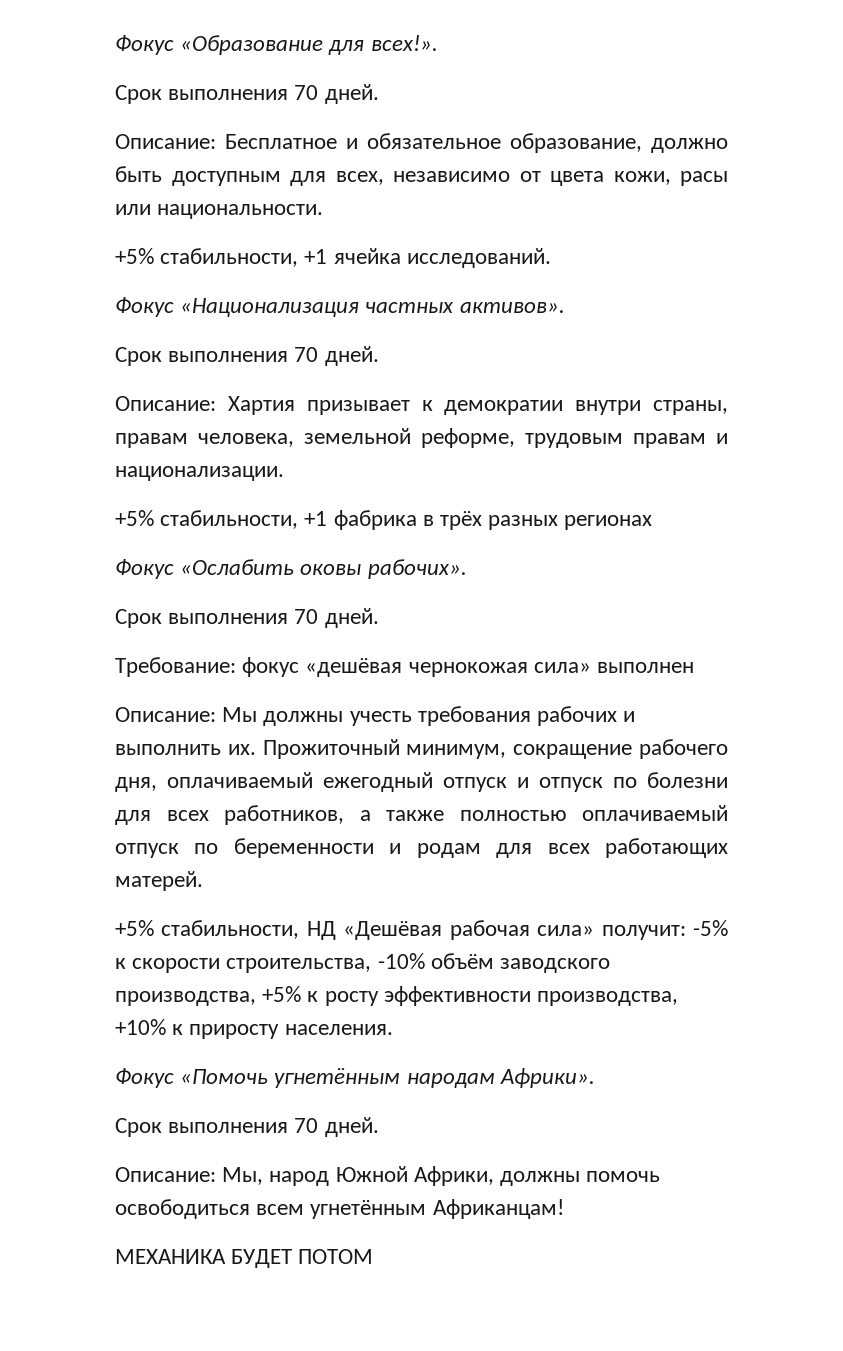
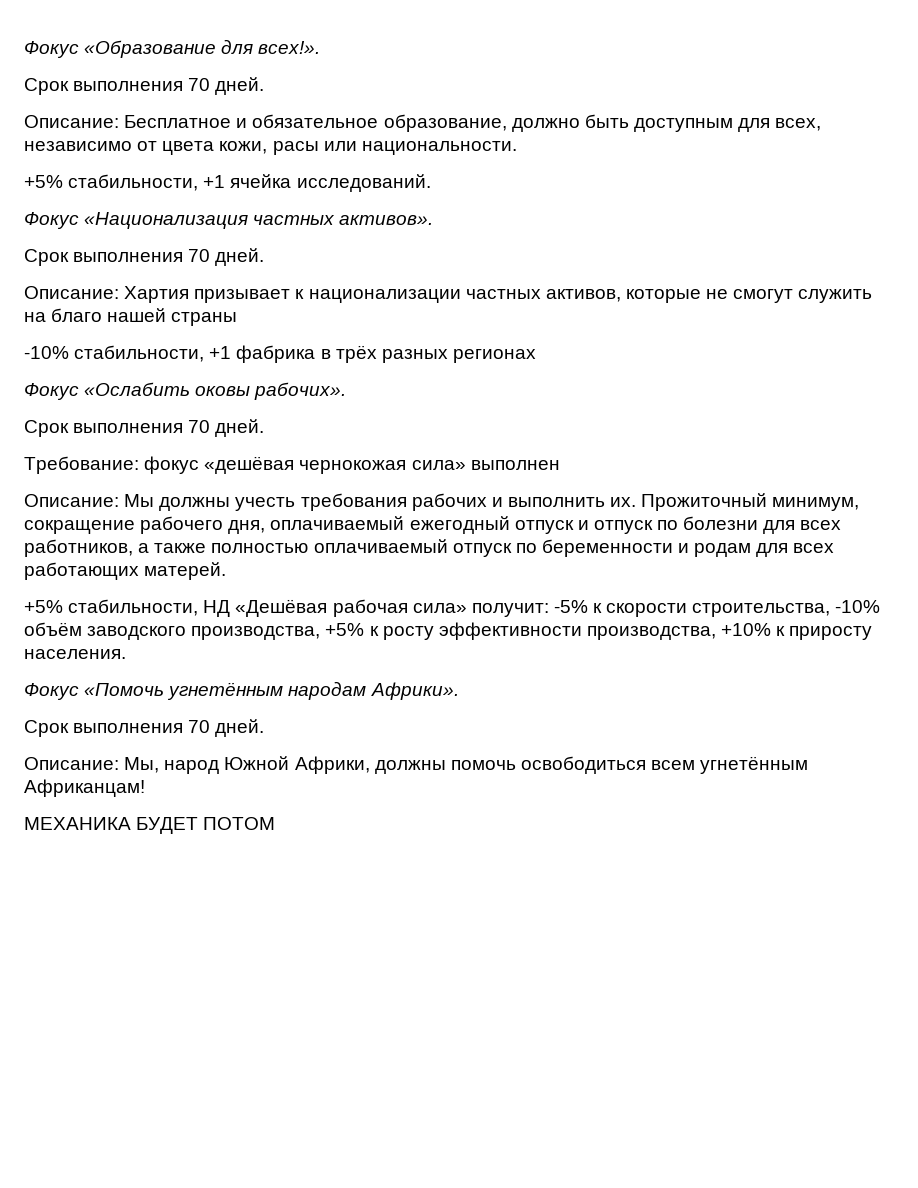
- Описание: Хартия призывает к демократии внутри страны, правам человека, земельной реформе, трудовым правам и национализации.
- +5% стабильности, +1 фабрика в трёх разных регионах
+ Описание: Хартия призывает к национализации частных активов, которые не смогут служить на благо нашей страны
+ -10% стабильности, +1 фабрика в трёх разных регионах

